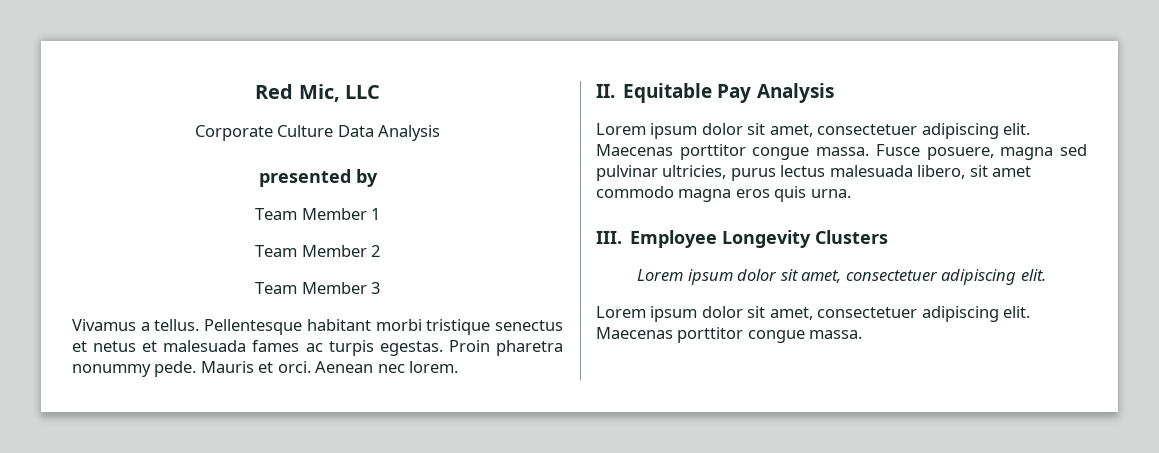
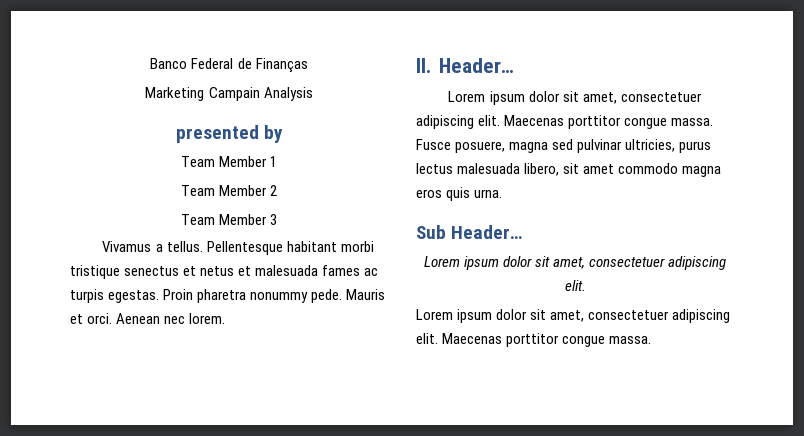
- Red Mic, LLC
- Corporate Culture Data Analysis
+ Banco Federal de Finanças
+ Marketing Campain Analysis
- II. Equitable Pay Analysis
+ II. Header…
- III. Employee Longevity Clusters
+ Sub Header…

